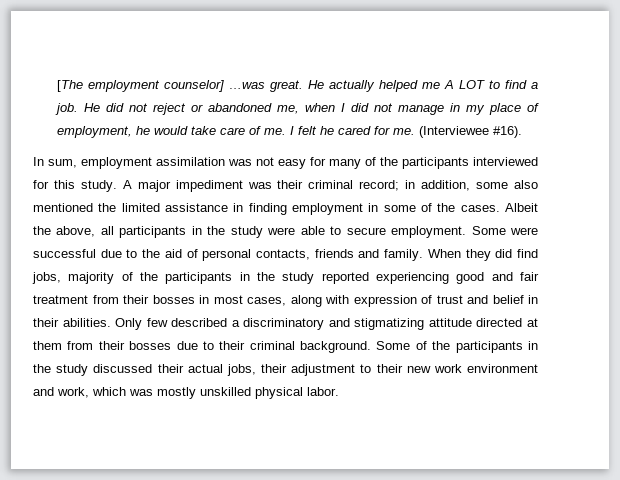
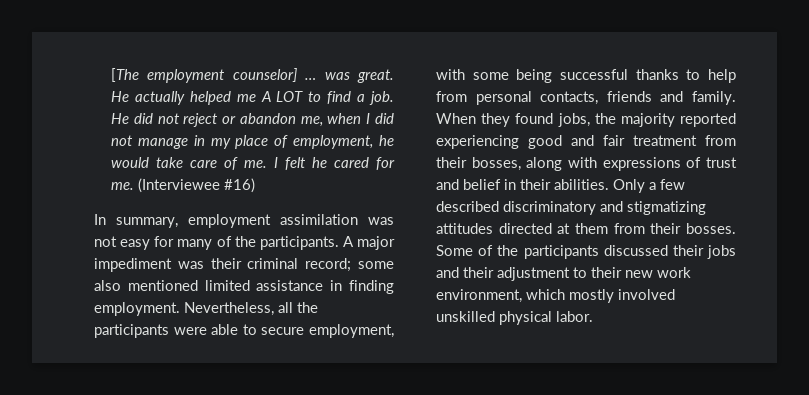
- [The employment counselor] …was great.
+ [The employment counselor] … was great.
- He did not reject or abandoned me, when I did not manage in my place of employment, he would take care of me.
+ He did not reject or abandon me, when I did not manage in my place of employment, he would take care of me.
- (Interviewee #16).
+ (Interviewee #16)
- In sum, employment assimilation was not easy for many of the participants interviewed for this study.
+ In summary, employment assimilation was not easy for many of the participants.
- A major impediment was their criminal record; in addition, some also mentioned the limited assistance in finding employment in some of the cases. Albeit the above, all participants in the study were able to secure employment. Some were successful due to the aid of personal contacts, friends and family.
+ A major impediment was their criminal record; some also mentioned limited assistance in finding employment. Nevertheless, all the participants were able to secure employment, with some being successful thanks to help from personal contacts, friends and family.
- When they did find jobs, majority of the participants in the study reported experiencing good and fair treatment from their bosses in most cases, along with expression of trust and belief in their abilities.
+ When they found jobs, the majority reported experiencing good and fair treatment from their bosses, along with expressions of trust and belief in their abilities.
- Only few described a discriminatory and stigmatizing attitude directed at them from their bosses due to their criminal background. Some of the participants in the study discussed their actual jobs, their adjustment to their new work environment and work, which was mostly unskilled physical labor.
+ Only a few described discriminatory and stigmatizing attitudes directed at them from their bosses. Some of the participants discussed their jobs and their adjustment to their new work environment, which mostly involved unskilled physical labor.

